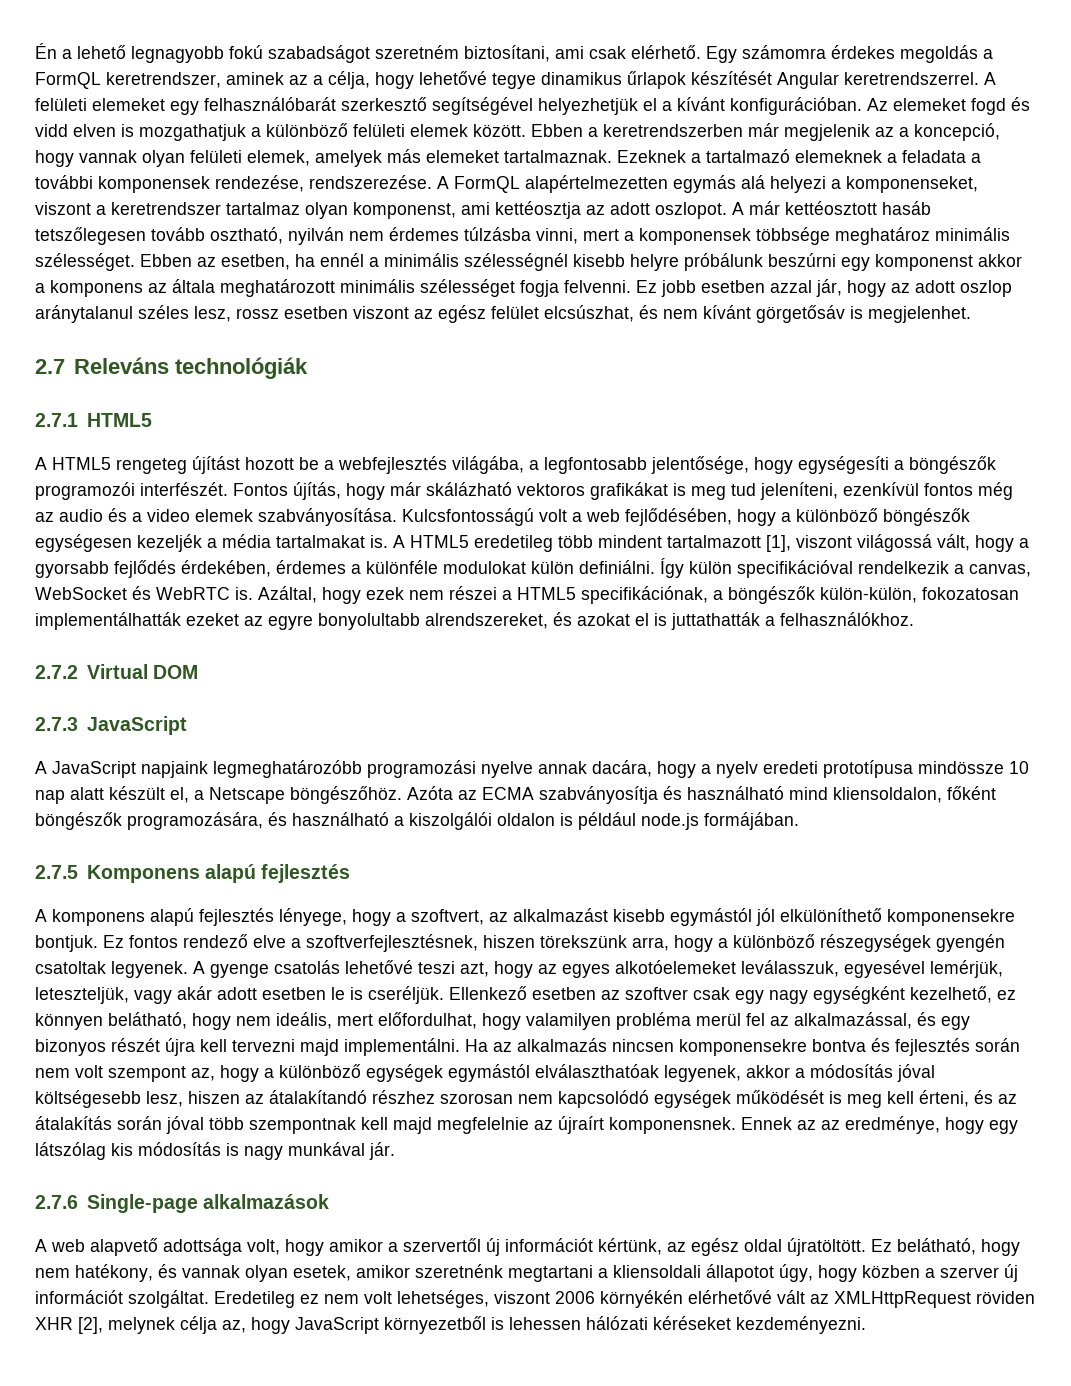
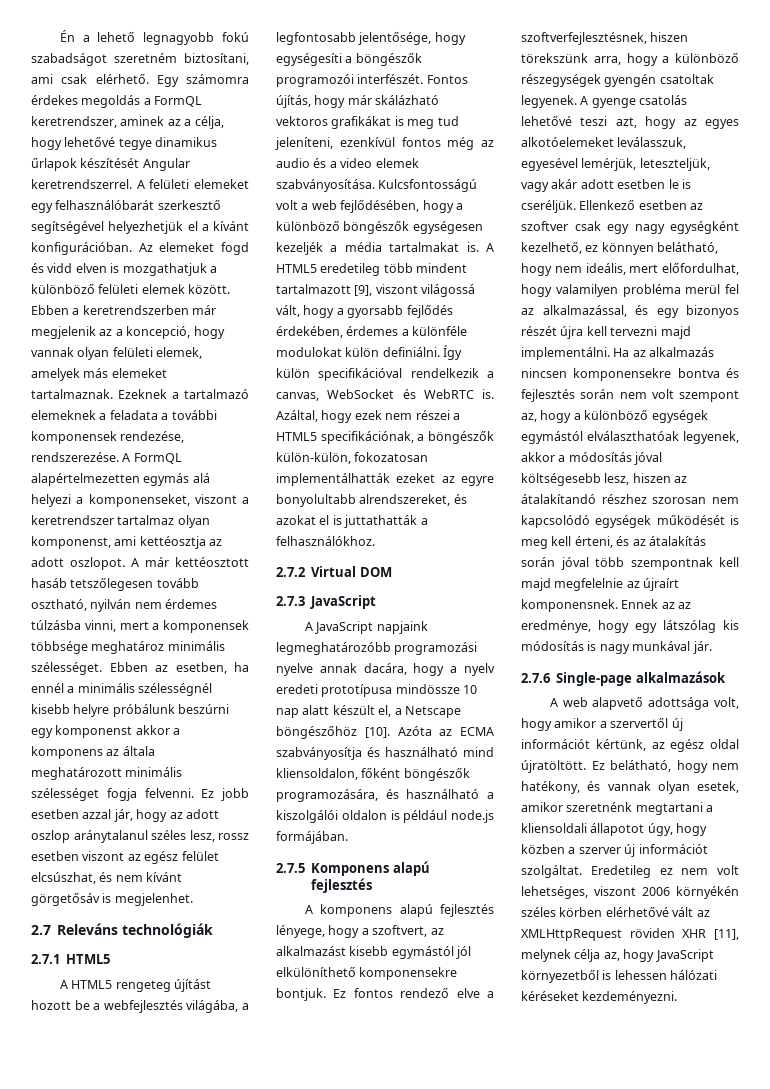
- A HTML5 eredetileg több mindent tartalmazott [1], viszont világossá vált, hogy a gyorsabb fejlődés érdekében, érdemes a különféle modulokat külön definiálni.
+ A HTML5 eredetileg több mindent tartalmazott [9], viszont világossá vált, hogy a gyorsabb fejlődés érdekében, érdemes a különféle modulokat külön definiálni.
- A JavaScript napjaink legmeghatározóbb programozási nyelve annak dacára, hogy a nyelv eredeti prototípusa mindössze 10 nap alatt készült el, a Netscape böngészőhöz.
+ A JavaScript napjaink legmeghatározóbb programozási nyelve annak dacára, hogy a nyelv eredeti prototípusa mindössze 10 nap alatt készült el, a Netscape böngészőhöz [10].
- Eredetileg ez nem volt lehetséges, viszont 2006 környékén elérhetővé vált az XMLHttpRequest röviden XHR [2], melynek célja az, hogy JavaScript környezetből is lehessen hálózati kéréseket kezdeményezni.
+ Eredetileg ez nem volt lehetséges, viszont 2006 környékén széles körben elérhetővé vált az XMLHttpRequest röviden XHR [11], melynek célja az, hogy JavaScript környezetből is lehessen hálózati kéréseket kezdeményezni.

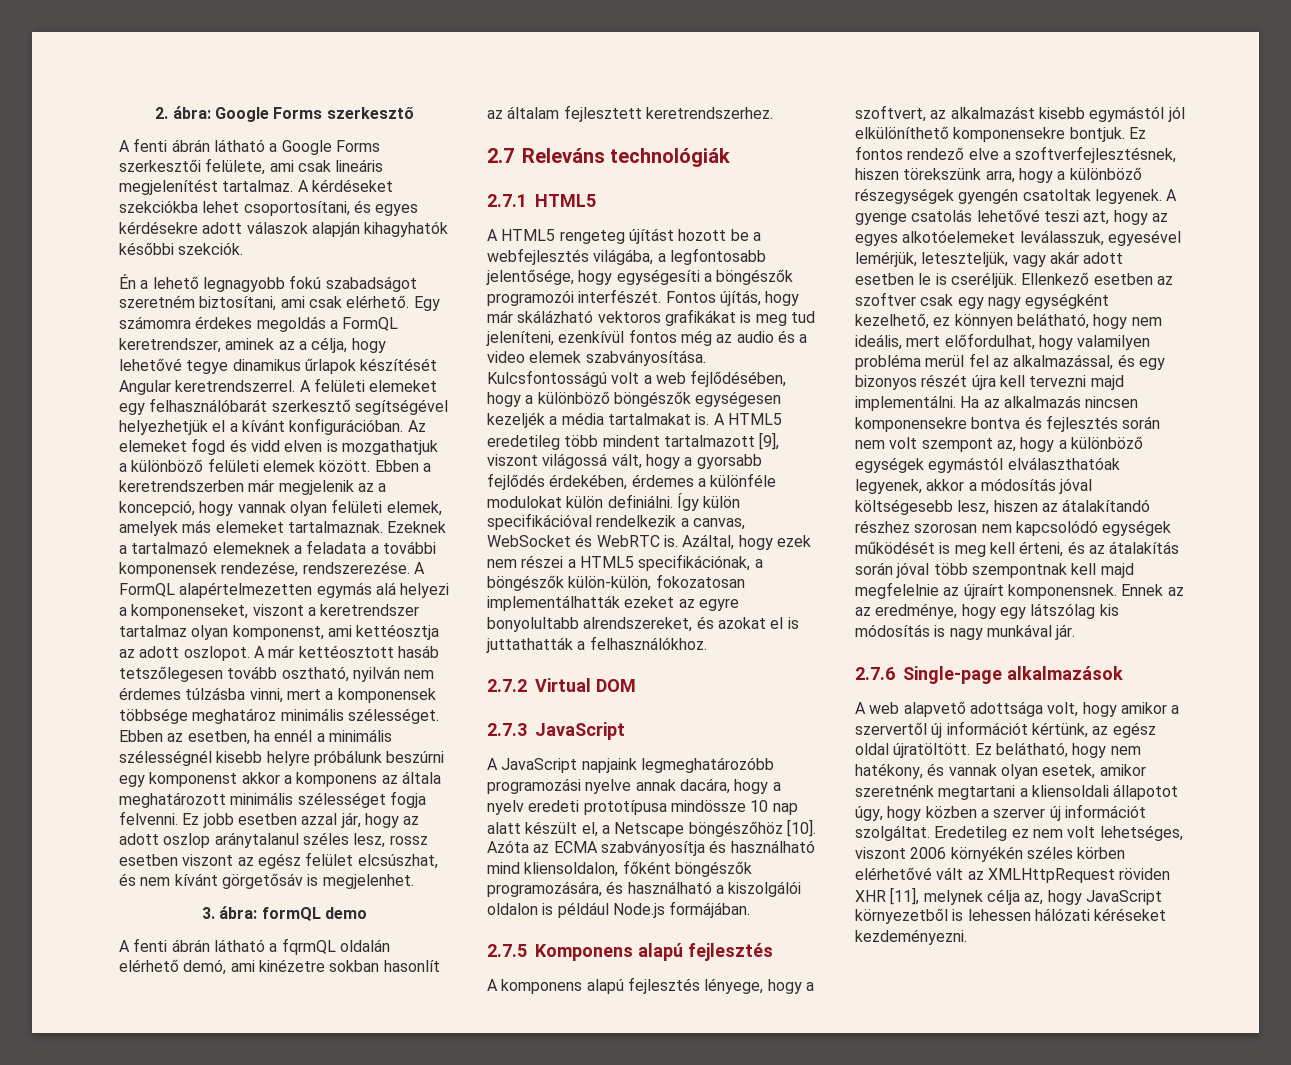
+ 2. ábra: Google Forms szerkesztő
+ A fenti ábrán látható a Google Forms szerkesztői felülete, ami csak lineáris megjelenítést tartalmaz. A kérdéseket szekciókba lehet csoportosítani, és egyes kérdésekre adott válaszok alapján kihagyhatók későbbi szekciók.
+ 3. ábra: formQL demo
+ A fenti ábrán látható a fqrmQL oldalán elérhető demó, ami kinézetre sokban hasonlít az általam fejlesztett keretrendszerhez.
- Azóta az ECMA szabványosítja és használható mind kliensoldalon, főként böngészők programozására, és használható a kiszolgálói oldalon is például node.js formájában.
+ Azóta az ECMA szabványosítja és használható mind kliensoldalon, főként böngészők programozására, és használható a kiszolgálói oldalon is például Node.js formájában.

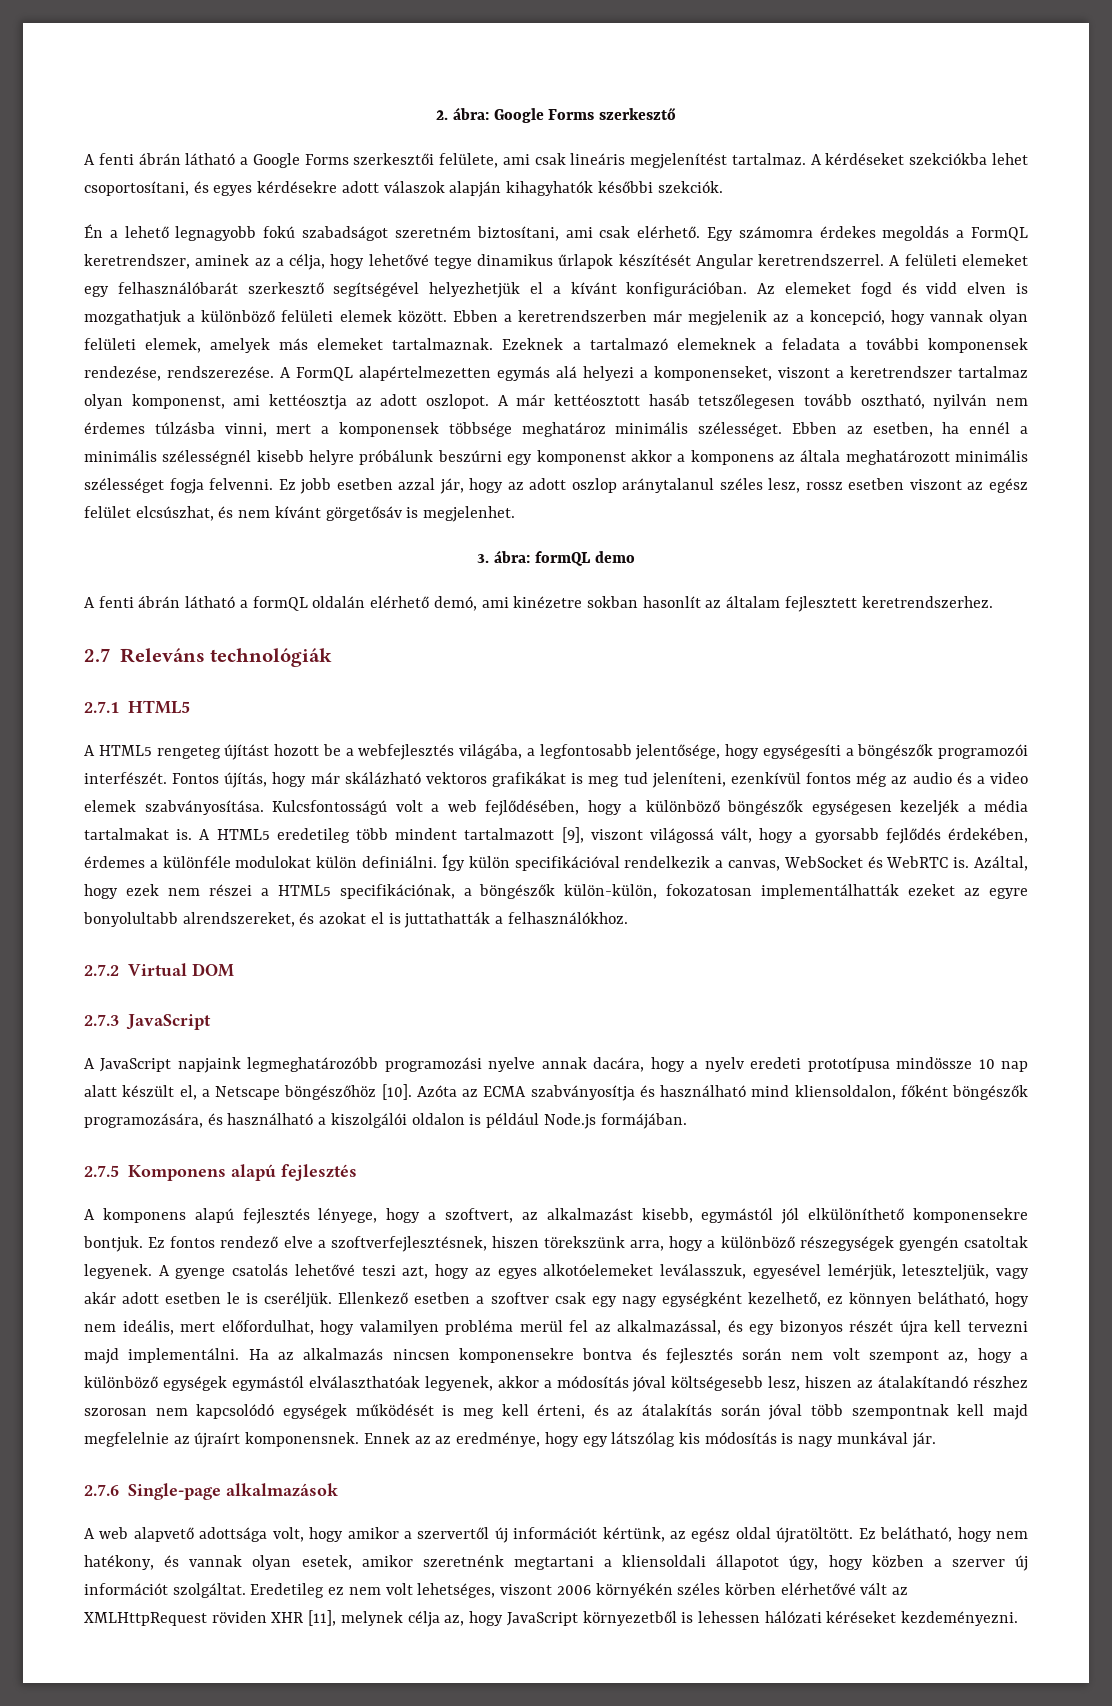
- A fenti ábrán látható a fqrmQL oldalán elérhető demó, ami kinézetre sokban hasonlít az általam fejlesztett keretrendszerhez.
+ A fenti ábrán látható a formQL oldalán elérhető demó, ami kinézetre sokban hasonlít az általam fejlesztett keretrendszerhez.
- A komponens alapú fejlesztés lényege, hogy a szoftvert, az alkalmazást kisebb egymástól jól elkülöníthető komponensekre bontjuk.
+ A komponens alapú fejlesztés lényege, hogy a szoftvert, az alkalmazást kisebb, egymástól jól elkülöníthető komponensekre bontjuk.
- Ellenkező esetben az szoftver csak egy nagy egységként kezelhető, ez könnyen belátható, hogy nem ideális, mert előfordulhat, hogy valamilyen probléma merül fel az alkalmazással, és egy bizonyos részét újra kell tervezni majd implementálni.
+ Ellenkező esetben a szoftver csak egy nagy egységként kezelhető, ez könnyen belátható, hogy nem ideális, mert előfordulhat, hogy valamilyen probléma merül fel az alkalmazással, és egy bizonyos részét újra kell tervezni majd implementálni.

